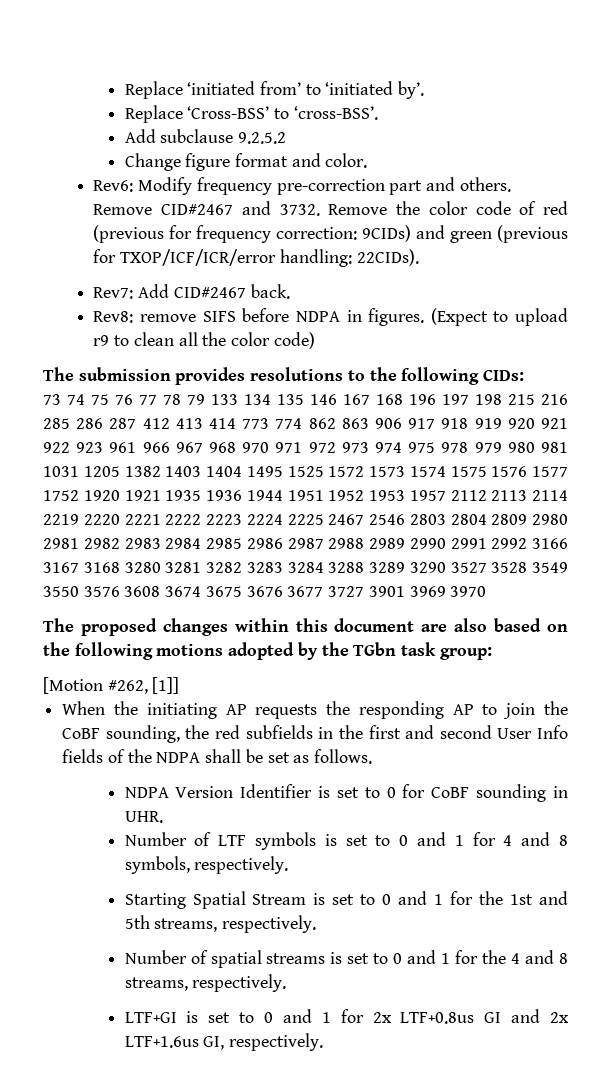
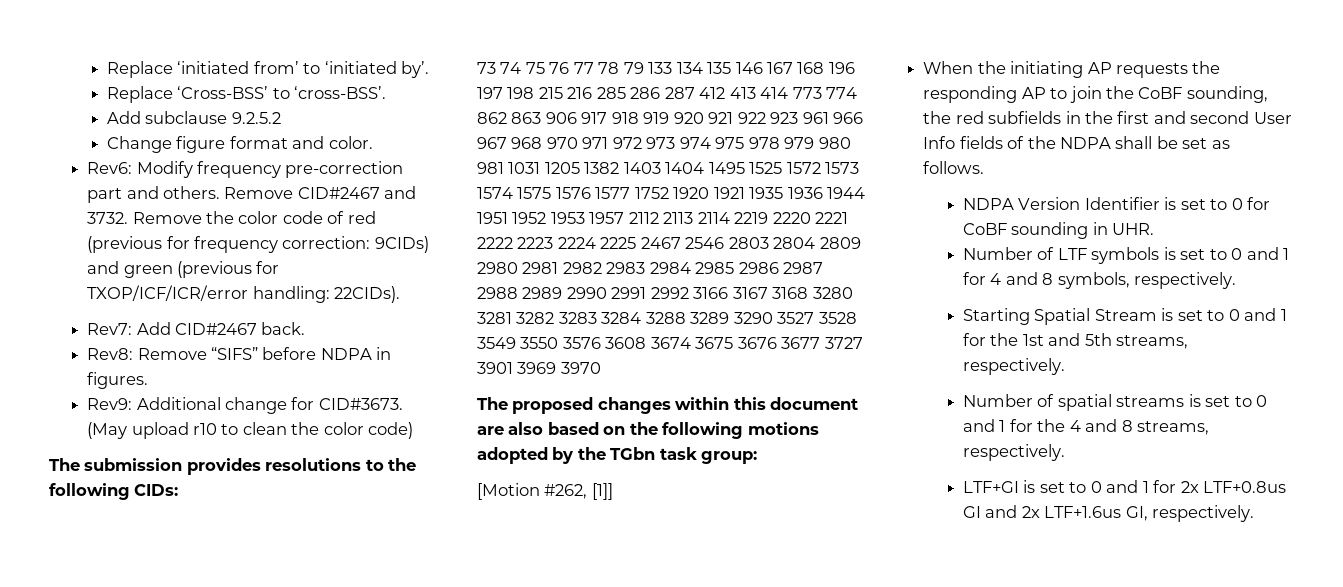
- Rev8: remove SIFS before NDPA in figures. (Expect to upload r9 to clean all the color code)
+ Rev8: Remove “SIFS” before NDPA in figures.
+ Rev9: Additional change for CID#3673. (May upload r10 to clean the color code)

